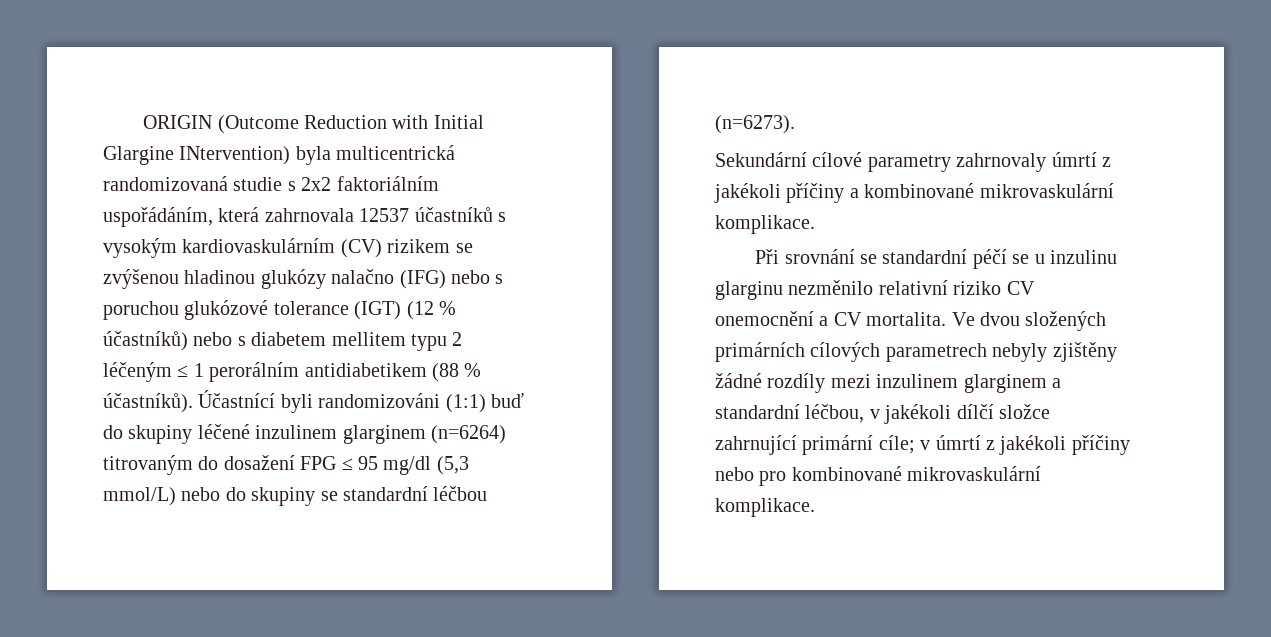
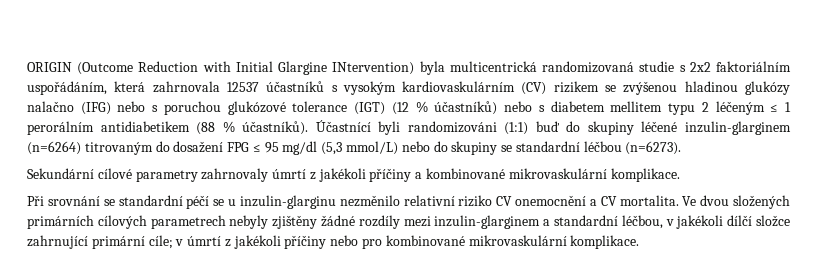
- Účastnící byli randomizováni (1:1) buď do skupiny léčené inzulinem glarginem (n=6264) titrovaným do dosažení FPG ≤ 95 mg/dl (5,3 mmol/L) nebo do skupiny se standardní léčbou (n=6273).
+ Účastnící byli randomizováni (1:1) buď do skupiny léčené inzulin-glarginem (n=6264) titrovaným do dosažení FPG ≤ 95 mg/dl (5,3 mmol/L) nebo do skupiny se standardní léčbou (n=6273).
- Při srovnání se standardní péčí se u inzulinu glarginu nezměnilo relativní riziko CV onemocnění a CV mortalita.
+ Při srovnání se standardní péčí se u inzulin-glarginu nezměnilo relativní riziko CV onemocnění a CV mortalita.
- Ve dvou složených primárních cílových parametrech nebyly zjištěny žádné rozdíly mezi inzulinem glarginem a standardní léčbou, v jakékoli dílčí složce zahrnující primární cíle; v úmrtí z jakékoli příčiny nebo pro kombinované mikrovaskulární komplikace.
+ Ve dvou složených primárních cílových parametrech nebyly zjištěny žádné rozdíly mezi inzulin-glarginem a standardní léčbou, v jakékoli dílčí složce zahrnující primární cíle; v úmrtí z jakékoli příčiny nebo pro kombinované mikrovaskulární komplikace.

